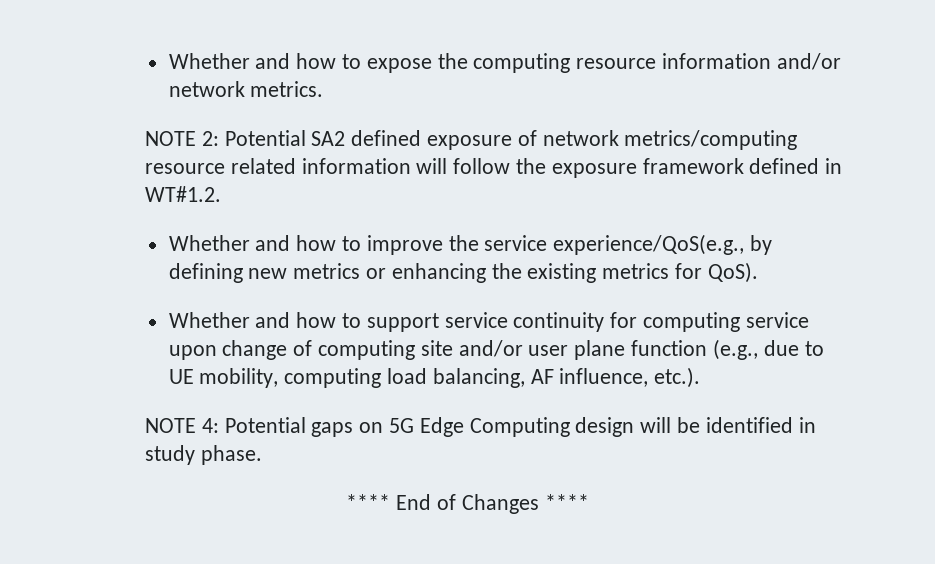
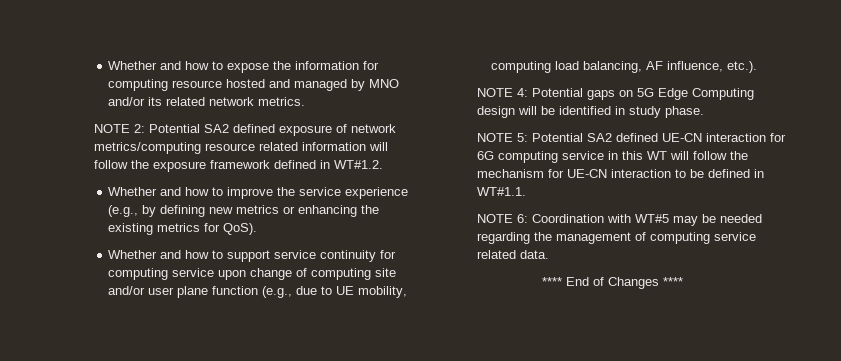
- Whether and how to expose the computing resource information and/or network metrics.
+ Whether and how to expose the information for computing resource hosted and managed by MNO and/or its related network metrics.
- Whether and how to improve the service experience/QoS(e.g., by defining new metrics or enhancing the existing metrics for QoS).
+ Whether and how to improve the service experience (e.g., by defining new metrics or enhancing the existing metrics for QoS).
+ NOTE 5: Potential SA2 defined UE-CN interaction for 6G computing service in this WT will follow the mechanism for UE-CN interaction to be defined in WT#1.1.
+ NOTE 6: Coordination with WT#5 may be needed regarding the management of computing service related data.

